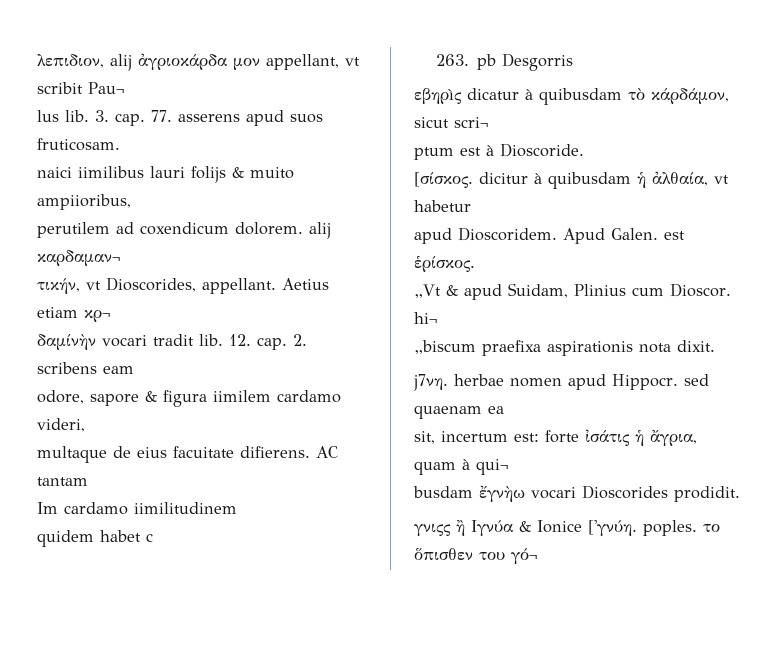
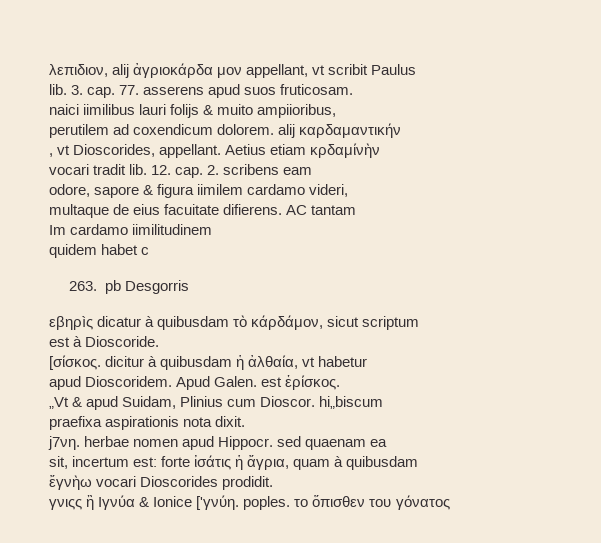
- λεπιδιον, alij ἀγριοκάρδα μον appellant, vt scribit Pau¬
- lus lib.
+ λεπιδιον, alij ἀγριοκάρδα μον appellant, vt scribit Paulus
+ lib.
- perutilem ad coxendicum dolorem. alij καρδαμαν¬
- τικήν, vt Dioscorides, appellant.
+ perutilem ad coxendicum dolorem. alij καρδαμαντικήν
+ , vt Dioscorides, appellant.
- Aetius etiam κρ¬
- δαμίνὴν vocari tradit lib.
+ Aetius etiam κρδαμίνὴν
+ vocari tradit lib.
- εβηρìς dicatur à quibusdam τὸ κάρδάμον, sicut scri¬
- ptum est à Dioscoride.
+ εβηρìς dicatur à quibusdam τὸ κάρδάμον, sicut scriptum
+ est à Dioscoride.
- „Vt & apud Suidam, Plinius cum Dioscor. hi¬
- „biscum praefixa aspirationis nota dixit.
+ „Vt & apud Suidam, Plinius cum Dioscor. hi„biscum
+ praefixa aspirationis nota dixit.
- sit, incertum est: forte ἰσάτις ἡ ἄγρια, quam à qui¬
- busdam ἔγνὴω vocari Dioscorides prodidit.
+ sit, incertum est: forte ἰσάτις ἡ ἄγρια, quam à quibusdam
+ ἔγνὴω vocari Dioscorides prodidit.
- γνιςς ἢ Ιγνύα & Ionice ['γνύη. poples. το ὅπισθεν του γό¬
+ γνιςς ἢ Ιγνύα & Ionice ['γνύη. poples. το ὅπισθεν του γόνατος

